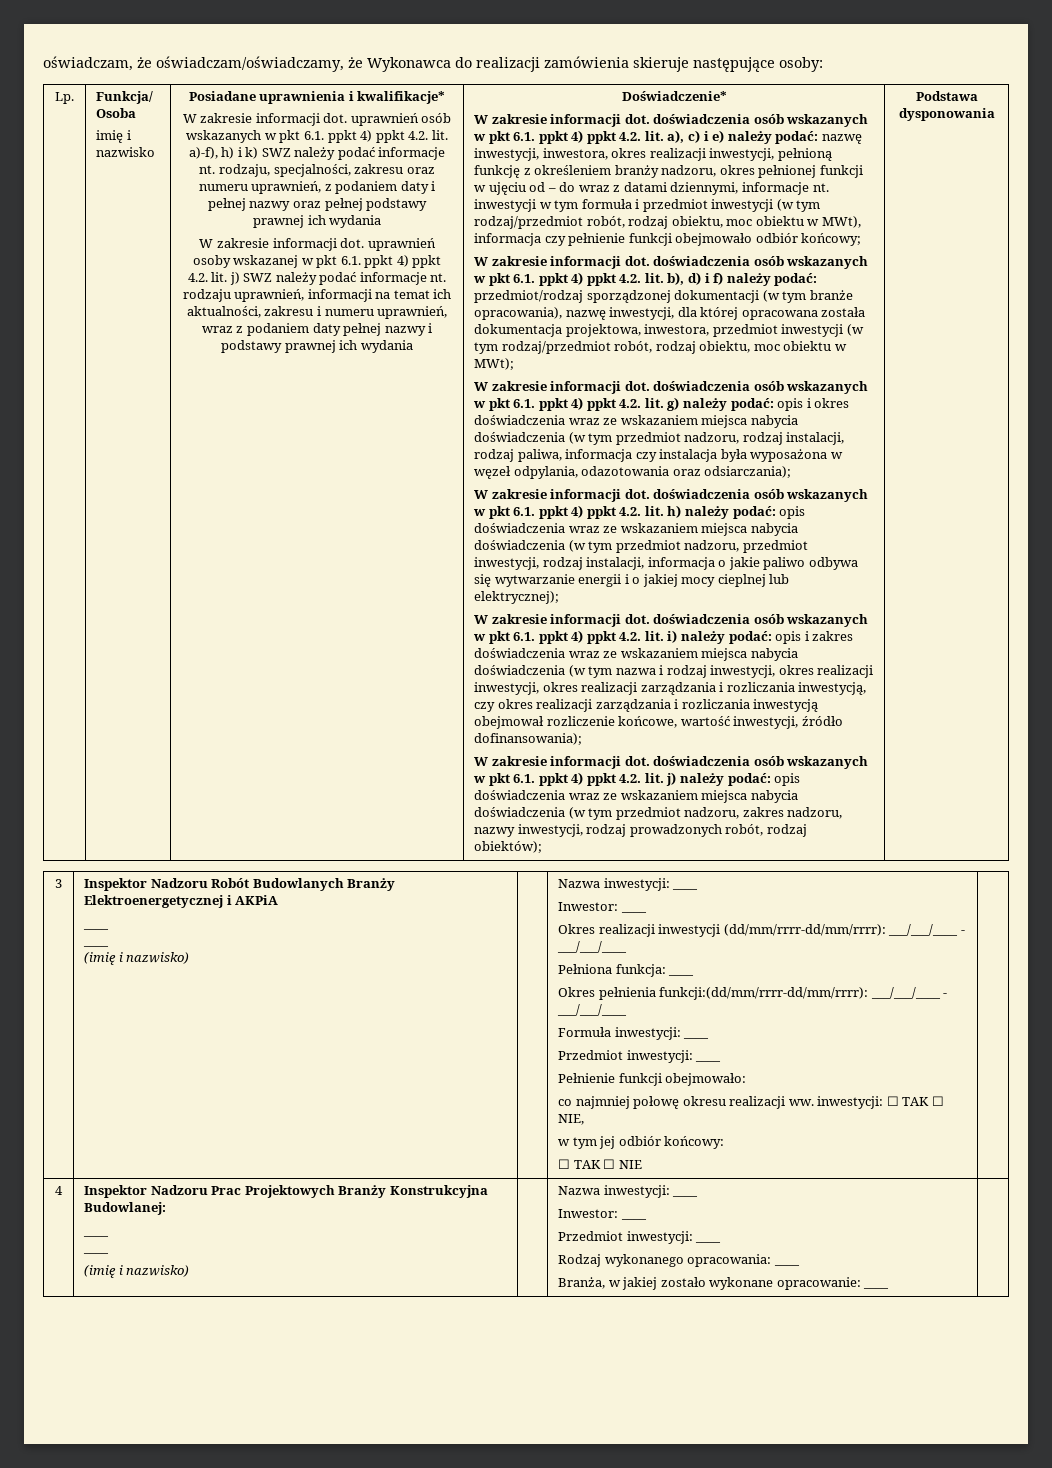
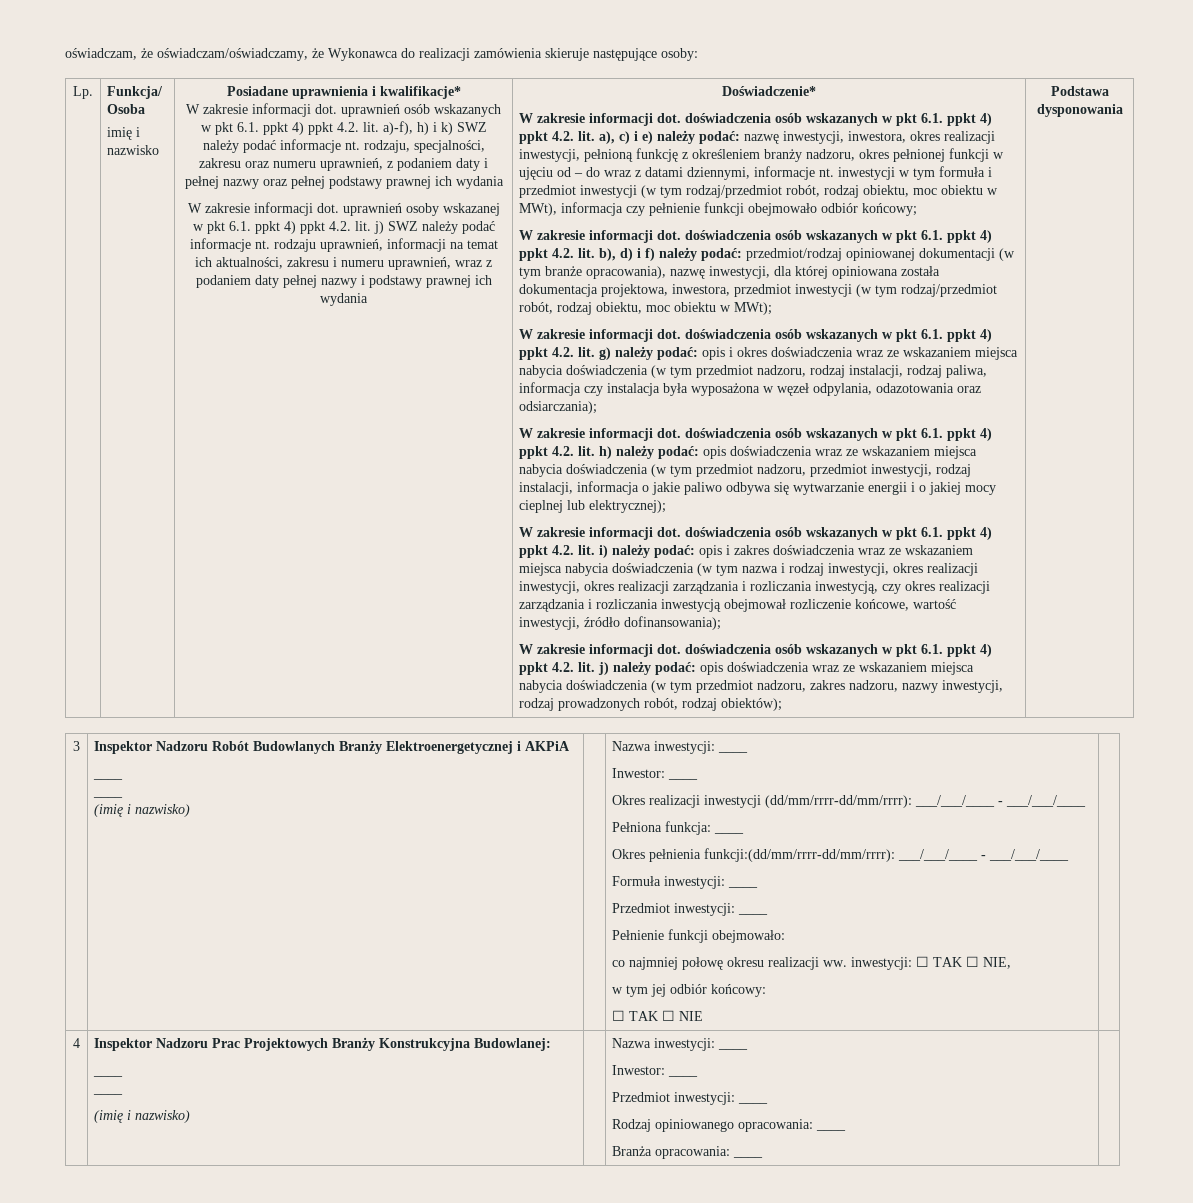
- W zakresie informacji dot. doświadczenia osób wskazanych w pkt 6.1. ppkt 4) ppkt 4.2. lit. b), d) i f) należy podać: przedmiot/rodzaj sporządzonej dokumentacji (w tym branże opracowania), nazwę inwestycji, dla której opracowana została dokumentacja projektowa, inwestora, przedmiot inwestycji (w tym rodzaj/przedmiot robót, rodzaj obiektu, moc obiektu w MWt);
+ W zakresie informacji dot. doświadczenia osób wskazanych w pkt 6.1. ppkt 4) ppkt 4.2. lit. b), d) i f) należy podać: przedmiot/rodzaj opiniowanej dokumentacji (w tym branże opracowania), nazwę inwestycji, dla której opiniowana została dokumentacja projektowa, inwestora, przedmiot inwestycji (w tym rodzaj/przedmiot robót, rodzaj obiektu, moc obiektu w MWt);
  4 | Inspektor Nadzoru Prac Projektowych Branży Konstrukcyjna Budowlanej:
  ____
  ____
  (imię i nazwisko) | | Nazwa inwestycji: ____
  Inwestor: ____
  Przedmiot inwestycji: ____
- Rodzaj wykonanego opracowania: ____
- Branża, w jakiej zostało wykonane opracowanie: ____ |
+ Rodzaj opiniowanego opracowania: ____
+ Branża opracowania: ____ |

